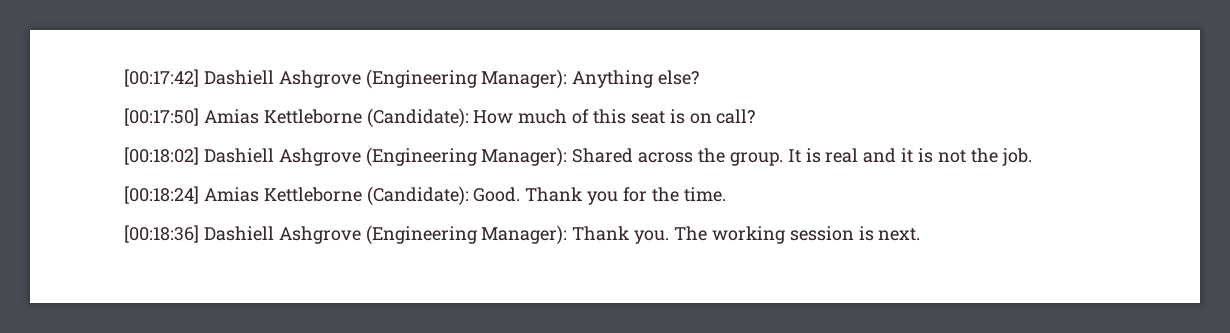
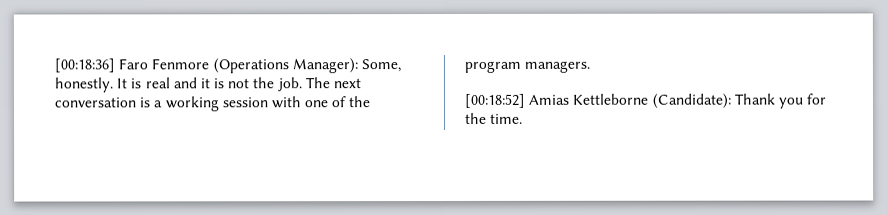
- [00:17:42] Dashiell Ashgrove (Engineering Manager): Anything else?
- [00:17:50] Amias Kettleborne (Candidate): How much of this seat is on call?
- [00:18:02] Dashiell Ashgrove (Engineering Manager): Shared across the group.
+ [00:18:36] Faro Fenmore (Operations Manager): Some, honestly.
- It is real and it is not the job.
- [00:18:24] Amias Kettleborne (Candidate): Good. Thank you for the time.
+ It is real and it is not the job. The next conversation is a working session with one of the program managers.
+ [00:18:52] Amias Kettleborne (Candidate): Thank you for the time.
- [00:18:36] Dashiell Ashgrove (Engineering Manager): Thank you. The working session is next.

